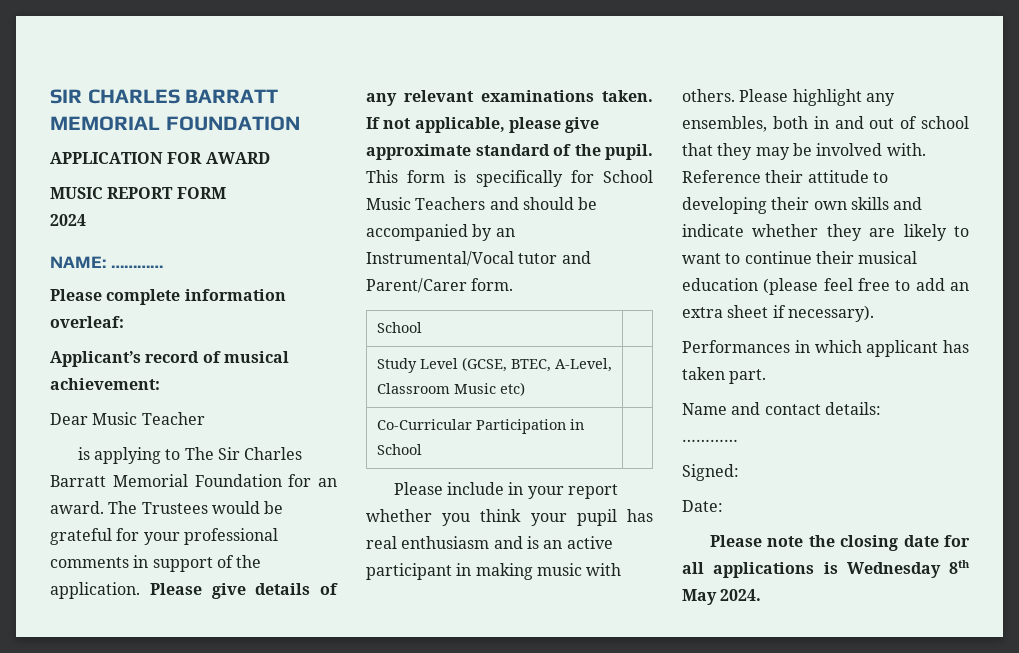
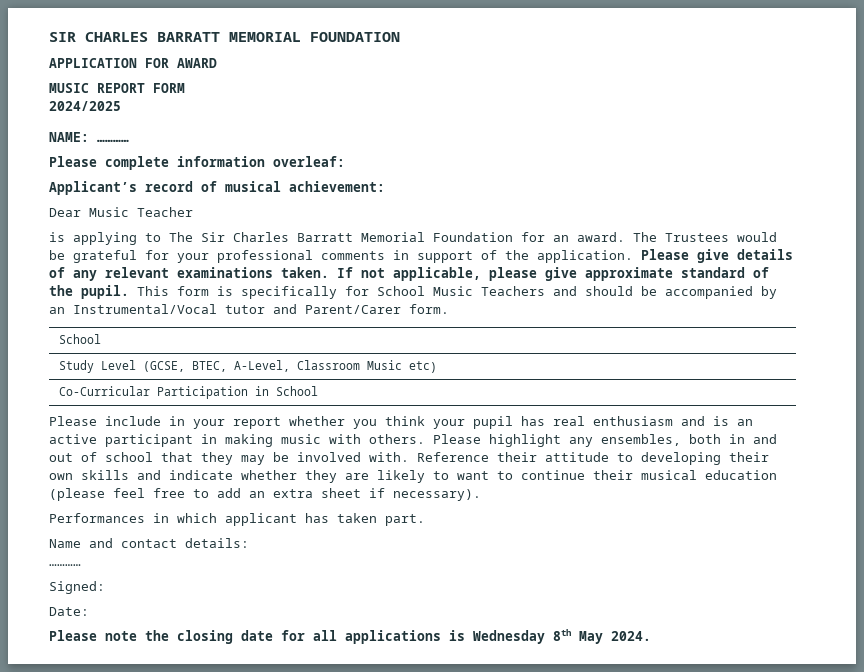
- 2024
+ 2024/2025

